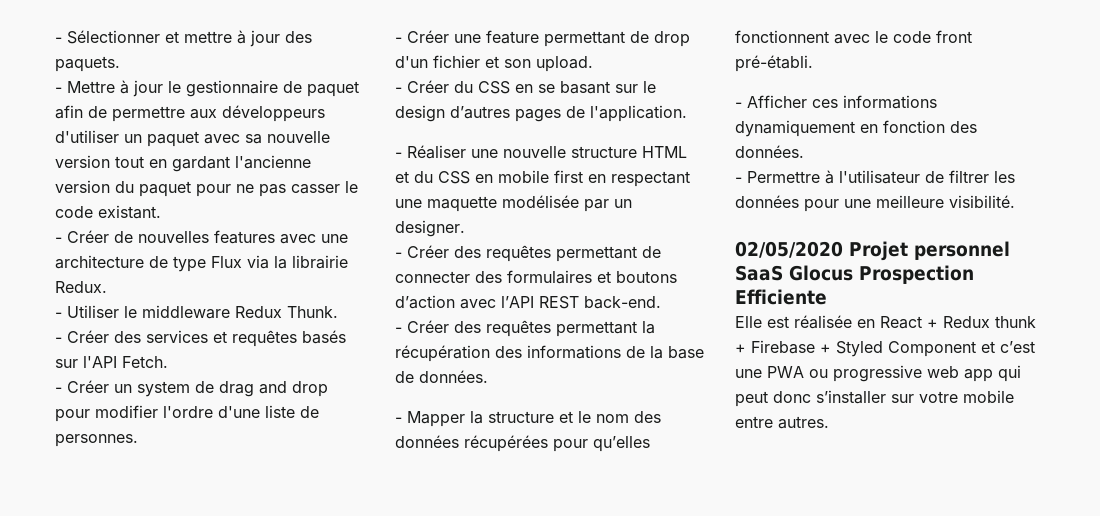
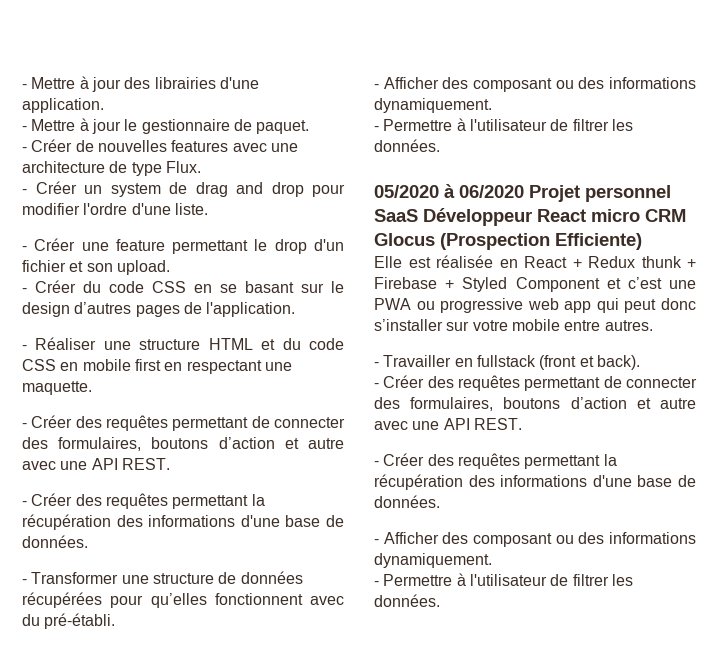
- - Sélectionner et mettre à jour des paquets.
+ - Mettre à jour des librairies d'une application.
- - Mettre à jour le gestionnaire de paquet afin de permettre aux développeurs d'utiliser un paquet avec sa nouvelle version tout en gardant l'ancienne version du paquet pour ne pas casser le code existant.
+ - Mettre à jour le gestionnaire de paquet.
- - Créer de nouvelles features avec une architecture de type Flux via la librairie Redux.
- - Utiliser le middleware Redux Thunk.
- - Créer des services et requêtes basés sur l'API Fetch.
+ - Créer de nouvelles features avec une architecture de type Flux.
- - Créer un system de drag and drop pour modifier l'ordre d'une liste de personnes.
+ - Créer un system de drag and drop pour modifier l'ordre d'une liste.
- - Créer une feature permettant de drop d'un fichier et son upload.
+ - Créer une feature permettant le drop d'un fichier et son upload.
- - Créer du CSS en se basant sur le design d’autres pages de l'application.
+ - Créer du code CSS en se basant sur le design d’autres pages de l'application.
- - Réaliser une nouvelle structure HTML et du CSS en mobile first en respectant une maquette modélisée par un designer.
- - Créer des requêtes permettant de connecter des formulaires et boutons d’action avec l’API REST back-end.
- - Créer des requêtes permettant la récupération des informations de la base de données.
- - Mapper la structure et le nom des données récupérées pour qu’elles fonctionnent avec le code front pré-établi.
- - Afficher ces informations dynamiquement en fonction des données.
- - Permettre à l'utilisateur de filtrer les données pour une meilleure visibilité.
- 02/05/2020 Projet personnel SaaS Glocus Prospection Efficiente
+ - Réaliser une structure HTML et du code CSS en mobile first en respectant une maquette.
+ - Créer des requêtes permettant de connecter des formulaires, boutons d’action et autre avec une API REST.
+ - Créer des requêtes permettant la récupération des informations d'une base de données.
+ - Transformer une structure de données récupérées pour qu’elles fonctionnent avec du pré-établi.
+ - Afficher des composant ou des informations dynamiquement.
+ - Permettre à l'utilisateur de filtrer les données.
+ 05/2020 à 06/2020 Projet personnel SaaS Développeur React micro CRM Glocus (Prospection Efficiente)
+ - Travailler en fullstack (front et back).
+ - Créer des requêtes permettant de connecter des formulaires, boutons d’action et autre avec une API REST.
+ - Créer des requêtes permettant la récupération des informations d'une base de données.
+ - Afficher des composant ou des informations dynamiquement.
+ - Permettre à l'utilisateur de filtrer les données.

